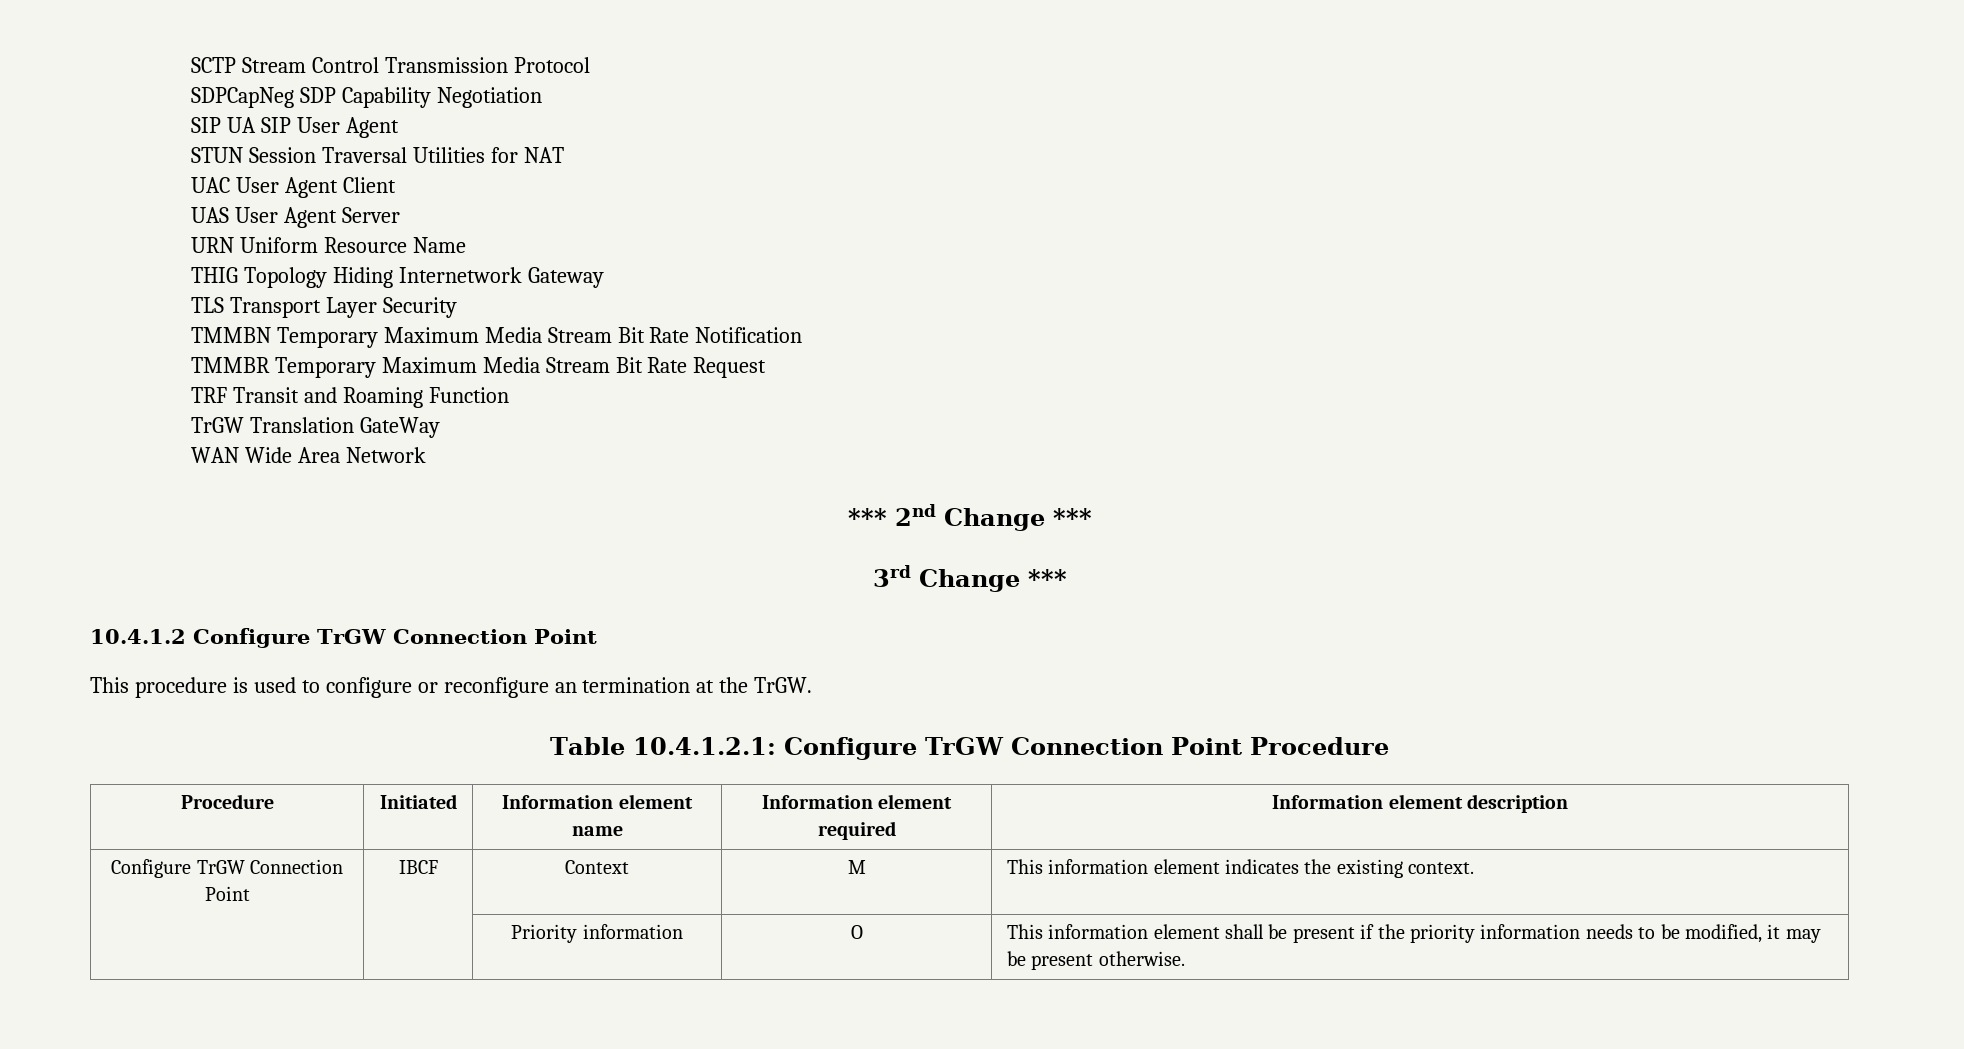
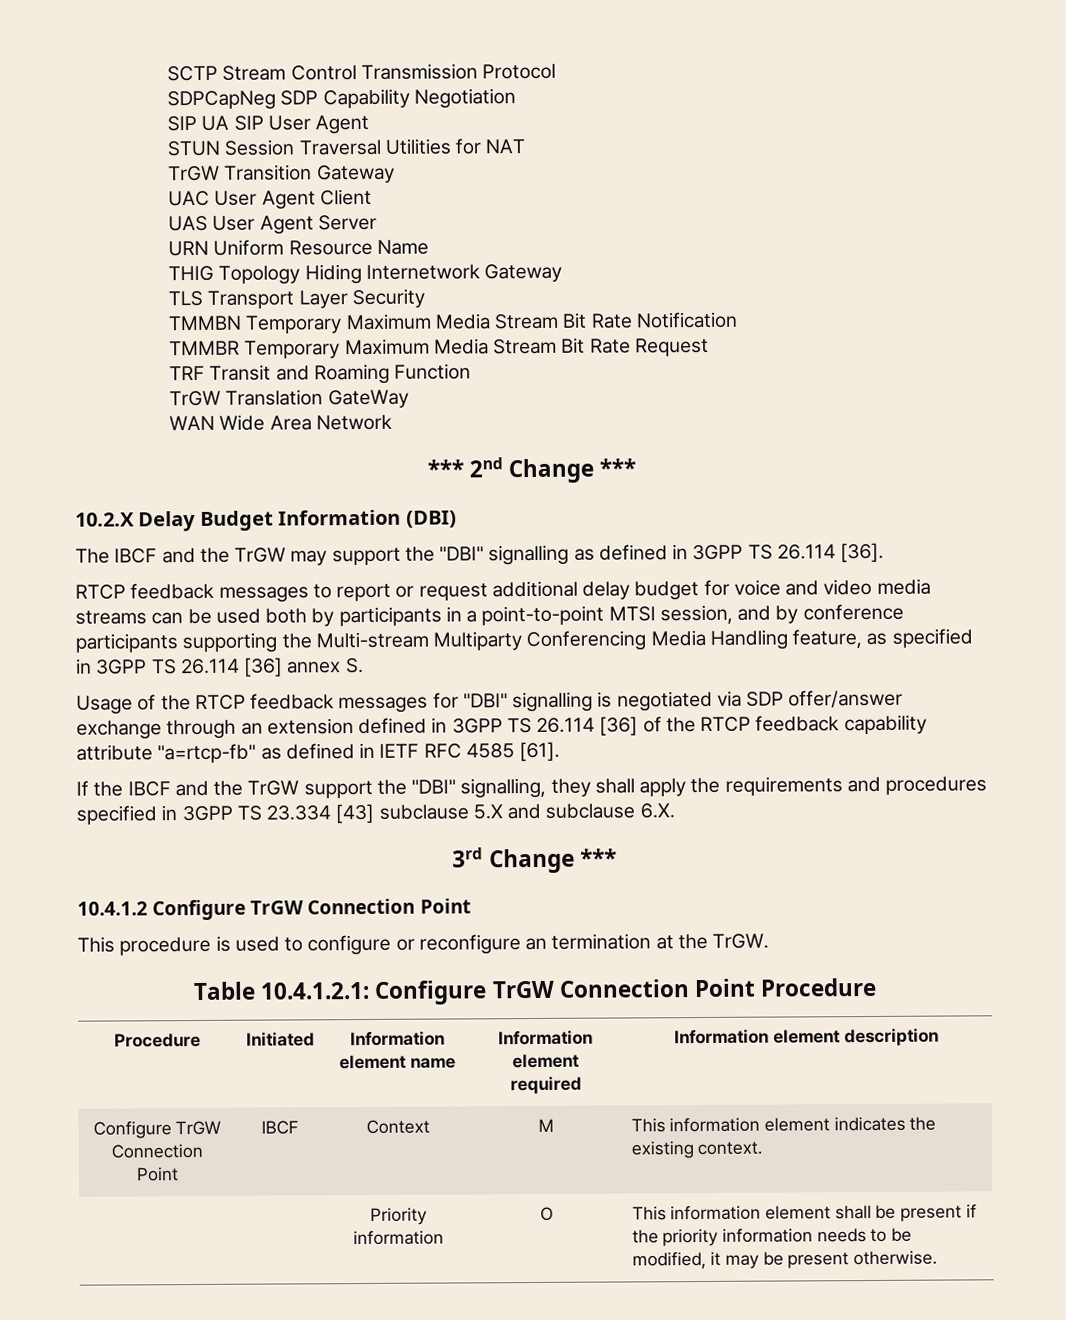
+ TrGW Transition Gateway
+ 10.2.X Delay Budget Information (DBI)
+ The IBCF and the TrGW may support the "DBI" signalling as defined in 3GPP TS 26.114 [36].
+ RTCP feedback messages to report or request additional delay budget for voice and video media streams can be used both by participants in a point-to-point MTSI session, and by conference participants supporting the Multi-stream Multiparty Conferencing Media Handling feature, as specified in 3GPP TS 26.114 [36] annex S.
+ Usage of the RTCP feedback messages for "DBI" signalling is negotiated via SDP offer/answer exchange through an extension defined in 3GPP TS 26.114 [36] of the RTCP feedback capability attribute "a=rtcp-fb" as defined in IETF RFC 4585 [61].
+ If the IBCF and the TrGW support the "DBI" signalling, they shall apply the requirements and procedures specified in 3GPP TS 23.334 [43] subclause 5.X and subclause 6.X.

